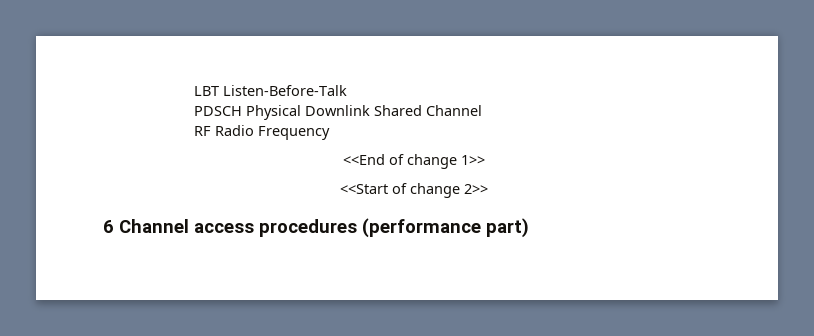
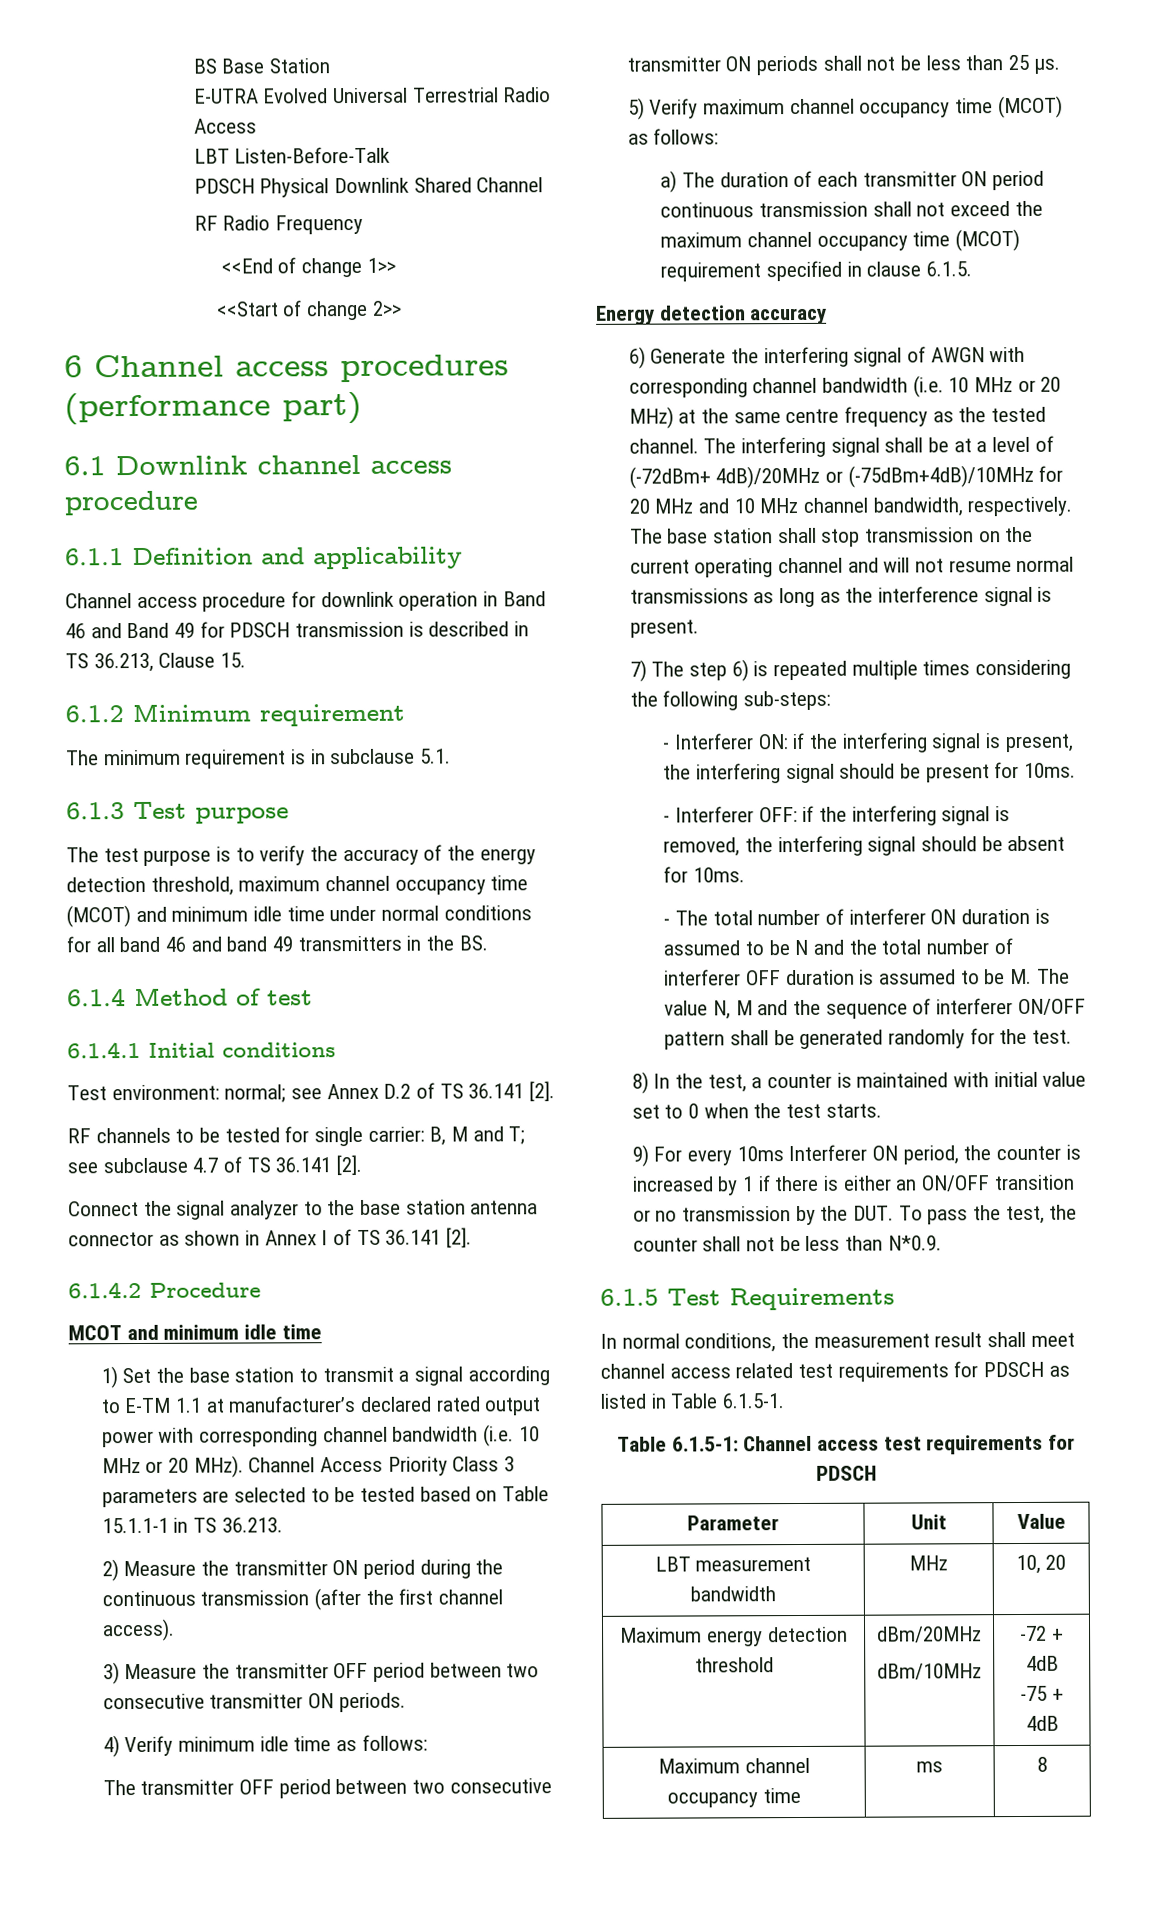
+ BS Base Station
+ E-UTRA Evolved Universal Terrestrial Radio Access
+ 6.1 Downlink channel access procedure
+ 6.1.1 Definition and applicability
+ Channel access procedure for downlink operation in Band 46 and Band 49 for PDSCH transmission is described in TS 36.213, Clause 15.
+ 6.1.2 Minimum requirement
+ The minimum requirement is in subclause 5.1.
+ 6.1.3 Test purpose
+ The test purpose is to verify the accuracy of the energy detection threshold, maximum channel occupancy time (MCOT) and minimum idle time under normal conditions for all band 46 and band 49 transmitters in the BS.
+ 6.1.4 Method of test
+ 6.1.4.1 Initial conditions
+ Test environment: normal; see Annex D.2 of TS 36.141 [2].
+ RF channels to be tested for single carrier: B, M and T; see subclause 4.7 of TS 36.141 [2].
+ Connect the signal analyzer to the base station antenna connector as shown in Annex I of TS 36.141 [2].
+ 6.1.4.2 Procedure
+ MCOT and minimum idle time
+ 1) Set the base station to transmit a signal according to E-TM 1.1 at manufacturer’s declared rated output power with corresponding channel bandwidth (i.e. 10 MHz or 20 MHz). Channel Access Priority Class 3 parameters are selected to be tested based on Table 15.1.1-1 in TS 36.213.
+ 2) Measure the transmitter ON period during the continuous transmission (after the first channel access).
+ 3) Measure the transmitter OFF period between two consecutive transmitter ON periods.
+ 4) Verify minimum idle time as follows:
+ The transmitter OFF period between two consecutive transmitter ON periods shall not be less than 25 µs.
+ 5) Verify maximum channel occupancy time (MCOT) as follows:
+ a) The duration of each transmitter ON period continuous transmission shall not exceed the maximum channel occupancy time (MCOT) requirement specified in clause 6.1.5.
+ Energy detection accuracy
+ 6) Generate the interfering signal of AWGN with corresponding channel bandwidth (i.e. 10 MHz or 20 MHz) at the same centre frequency as the tested channel. The interfering signal shall be at a level of (-72dBm+ 4dB)/20MHz or (-75dBm+4dB)/10MHz for 20 MHz and 10 MHz channel bandwidth, respectively. The base station shall stop transmission on the current operating channel and will not resume normal transmissions as long as the interference signal is present.
+ 7) The step 6) is repeated multiple times considering the following sub-steps:
+ - Interferer ON: if the interfering signal is present, the interfering signal should be present for 10ms.
+ - Interferer OFF: if the interfering signal is removed, the interfering signal should be absent for 10ms.
+ - The total number of interferer ON duration is assumed to be N and the total number of interferer OFF duration is assumed to be M. The value N, M and the sequence of interferer ON/OFF pattern shall be generated randomly for the test.
+ 8) In the test, a counter is maintained with initial value set to 0 when the test starts.
+ 9) For every 10ms Interferer ON period, the counter is increased by 1 if there is either an ON/OFF transition or no transmission by the DUT. To pass the test, the counter shall not be less than N*0.9.
+ 6.1.5 Test Requirements
+ In normal conditions, the measurement result shall meet channel access related test requirements for PDSCH as listed in Table 6.1.5-1.
+ Table 6.1.5-1: Channel access test requirements for PDSCH
+ Parameter | Unit | Value
+ LBT measurement bandwidth | MHz | 10, 20
+ Maximum energy detection threshold | dBm/20MHz
+ dBm/10MHz | -72 + 4dB
+ -75 + 4dB
+ Maximum channel occupancy time | ms | 8

